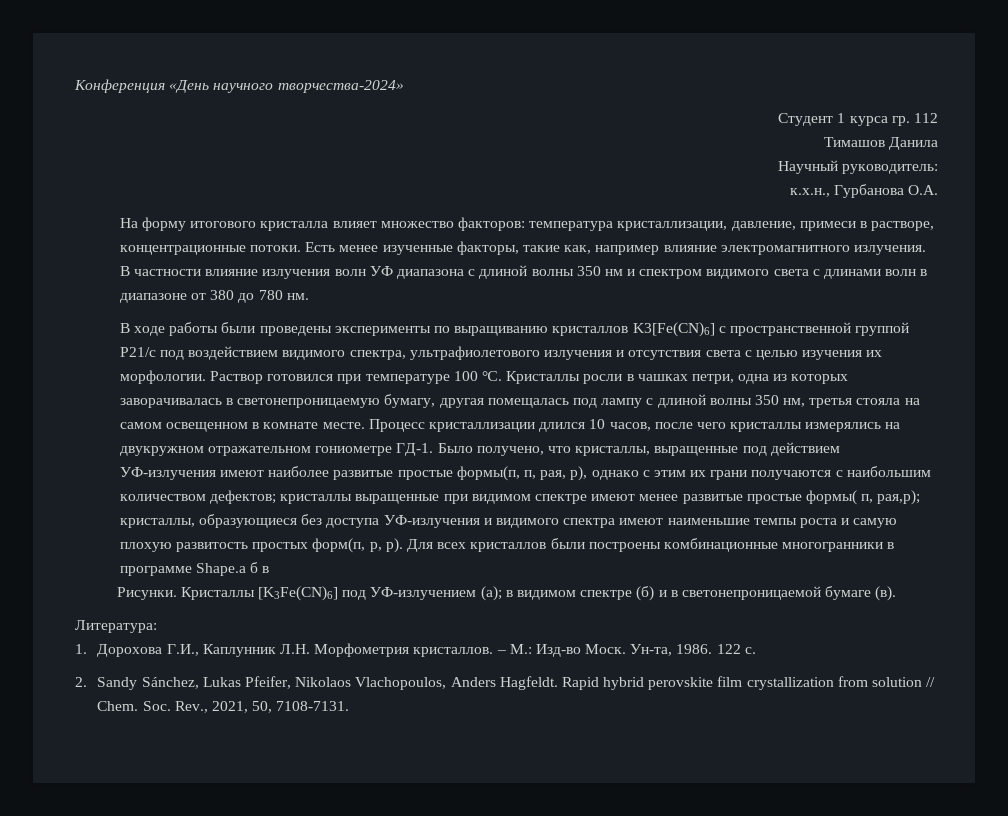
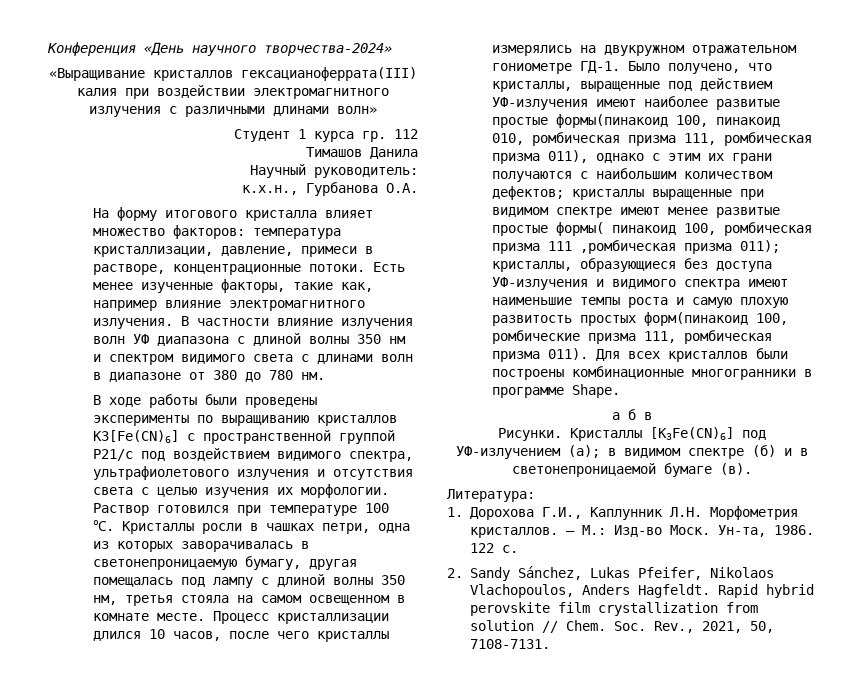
+ «Выращивание кристаллов гексацианоферрата(III) калия при воздействии электромагнитного излучения с различными длинами волн»
- Было получено, что кристаллы, выращенные под действием УФ-излучения имеют наиболее развитые простые формы(п, п, рая, р), однако с этим их грани получаются с наибольшим количеством дефектов; кристаллы выращенные при видимом спектре имеют менее развитые простые формы( п, рая,р); кристаллы, образующиеся без доступа УФ-излучения и видимого спектра имеют наименьшие темпы роста и самую плохую развитость простых форм(п, р, р).
+ Было получено, что кристаллы, выращенные под действием УФ-излучения имеют наиболее развитые простые формы(пинакоид 100, пинакоид 010, ромбическая призма 111, ромбическая призма 011), однако с этим их грани получаются с наибольшим количеством дефектов; кристаллы выращенные при видимом спектре имеют менее развитые простые формы( пинакоид 100, ромбическая призма 111 ,ромбическая призма 011); кристаллы, образующиеся без доступа УФ-излучения и видимого спектра имеют наименьшие темпы роста и самую плохую развитость простых форм(пинакоид 100, ромбические призма 111, ромбическая призма 011).
- Для всех кристаллов были построены комбинационные многогранники в программе Shape.а б в
+ Для всех кристаллов были построены комбинационные многогранники в программе Shape.
+ а б в

